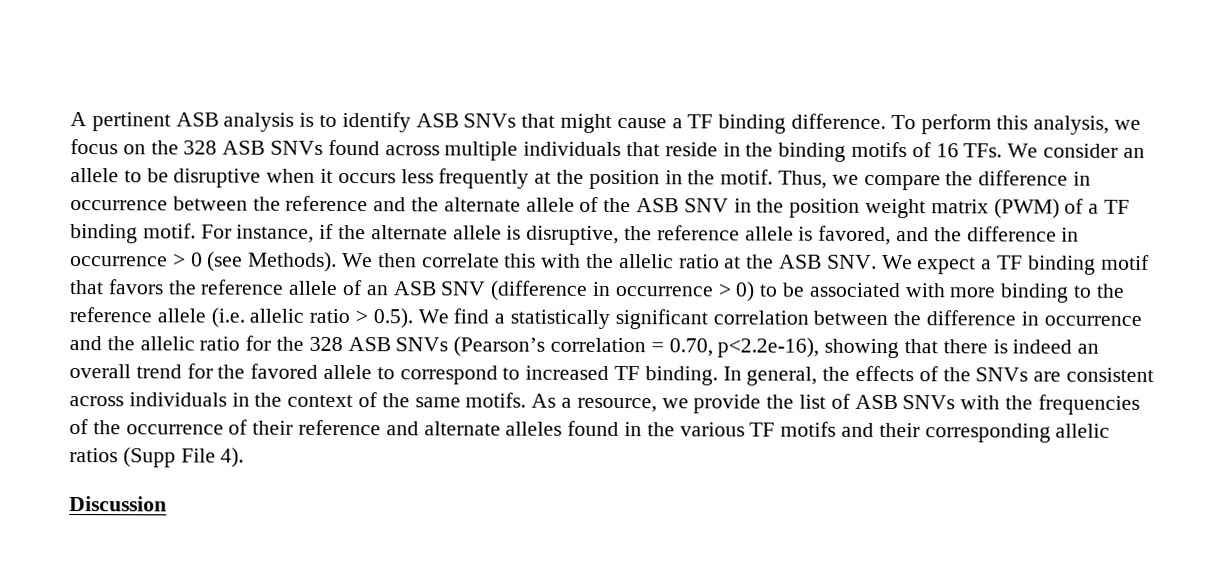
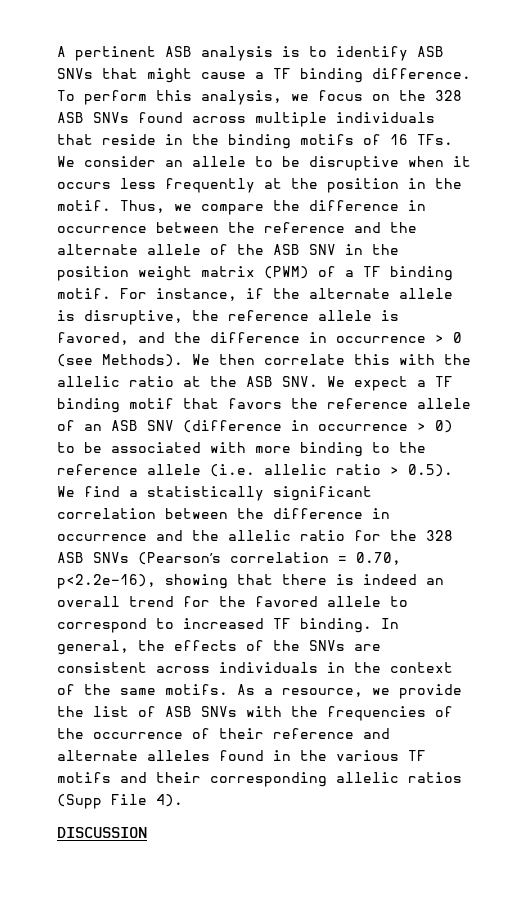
- Discussion
+ DISCUSSION

